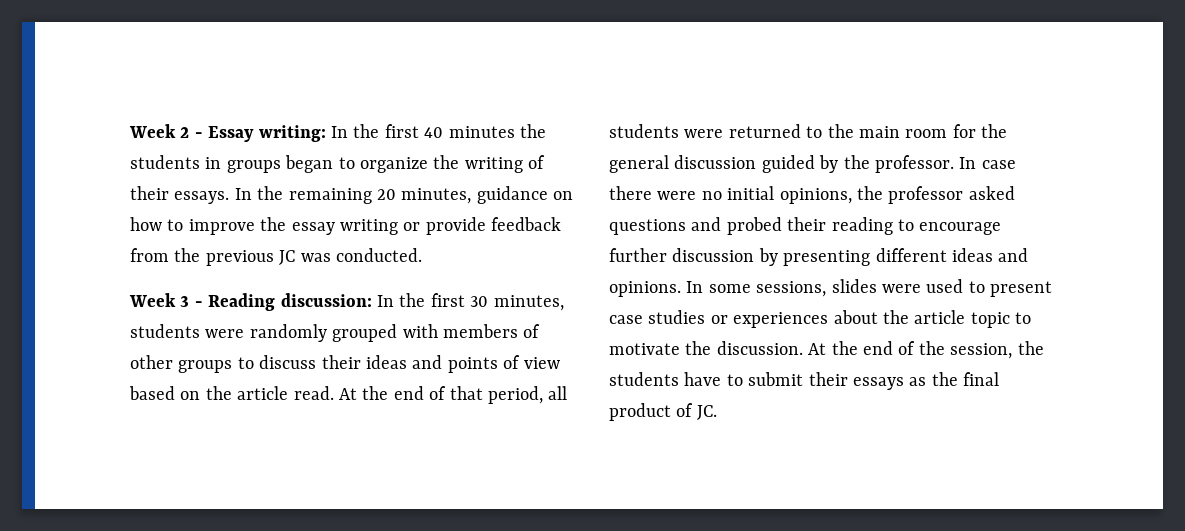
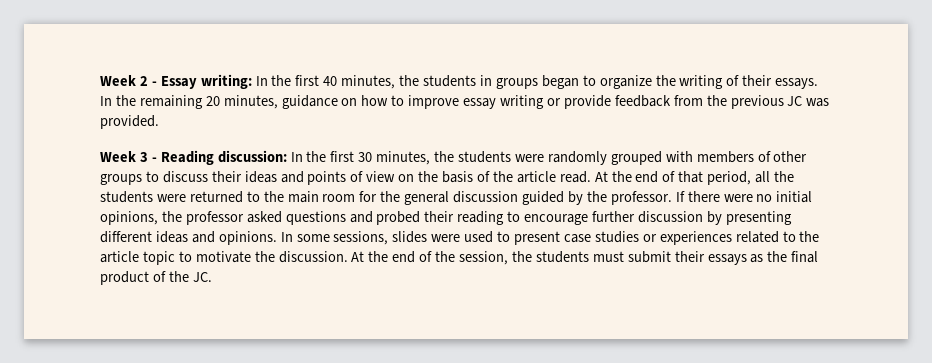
- Week 2 - Essay writing: In the first 40 minutes the students in groups began to organize the writing of their essays.
+ Week 2 - Essay writing: In the first 40 minutes, the students in groups began to organize the writing of their essays.
- In the remaining 20 minutes, guidance on how to improve the essay writing or provide feedback from the previous JC was conducted.
+ In the remaining 20 minutes, guidance on how to improve essay writing or provide feedback from the previous JC was provided.
- Week 3 - Reading discussion: In the first 30 minutes, students were randomly grouped with members of other groups to discuss their ideas and points of view based on the article read.
+ Week 3 - Reading discussion: In the first 30 minutes, the students were randomly grouped with members of other groups to discuss their ideas and points of view on the basis of the article read.
- At the end of that period, all students were returned to the main room for the general discussion guided by the professor.
+ At the end of that period, all the students were returned to the main room for the general discussion guided by the professor.
- In case there were no initial opinions, the professor asked questions and probed their reading to encourage further discussion by presenting different ideas and opinions.
+ If there were no initial opinions, the professor asked questions and probed their reading to encourage further discussion by presenting different ideas and opinions.
- In some sessions, slides were used to present case studies or experiences about the article topic to motivate the discussion.
+ In some sessions, slides were used to present case studies or experiences related to the article topic to motivate the discussion.
- At the end of the session, the students have to submit their essays as the final product of JC.
+ At the end of the session, the students must submit their essays as the final product of the JC.

